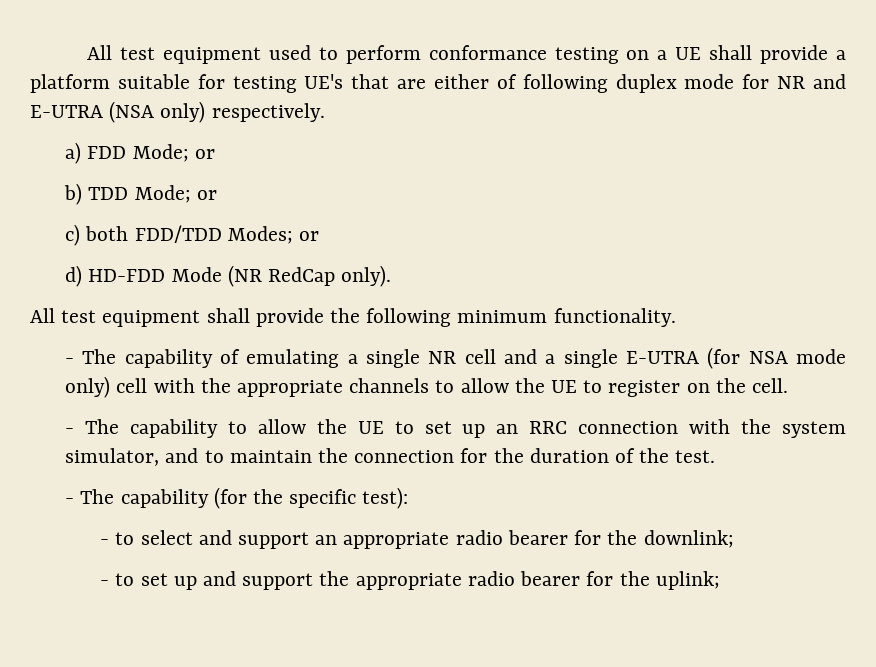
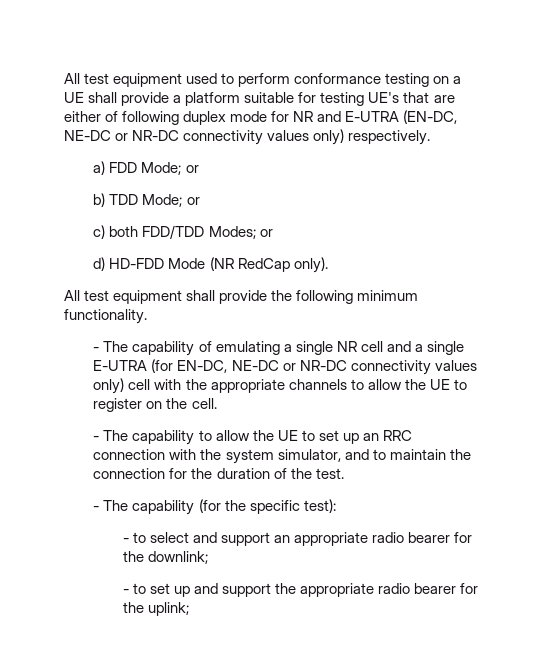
- All test equipment used to perform conformance testing on a UE shall provide a platform suitable for testing UE's that are either of following duplex mode for NR and E-UTRA (NSA only) respectively.
+ All test equipment used to perform conformance testing on a UE shall provide a platform suitable for testing UE's that are either of following duplex mode for NR and E-UTRA (EN-DC, NE-DC or NR-DC connectivity values only) respectively.
- - The capability of emulating a single NR cell and a single E-UTRA (for NSA mode only) cell with the appropriate channels to allow the UE to register on the cell.
+ - The capability of emulating a single NR cell and a single E-UTRA (for EN-DC, NE-DC or NR-DC connectivity values only) cell with the appropriate channels to allow the UE to register on the cell.

